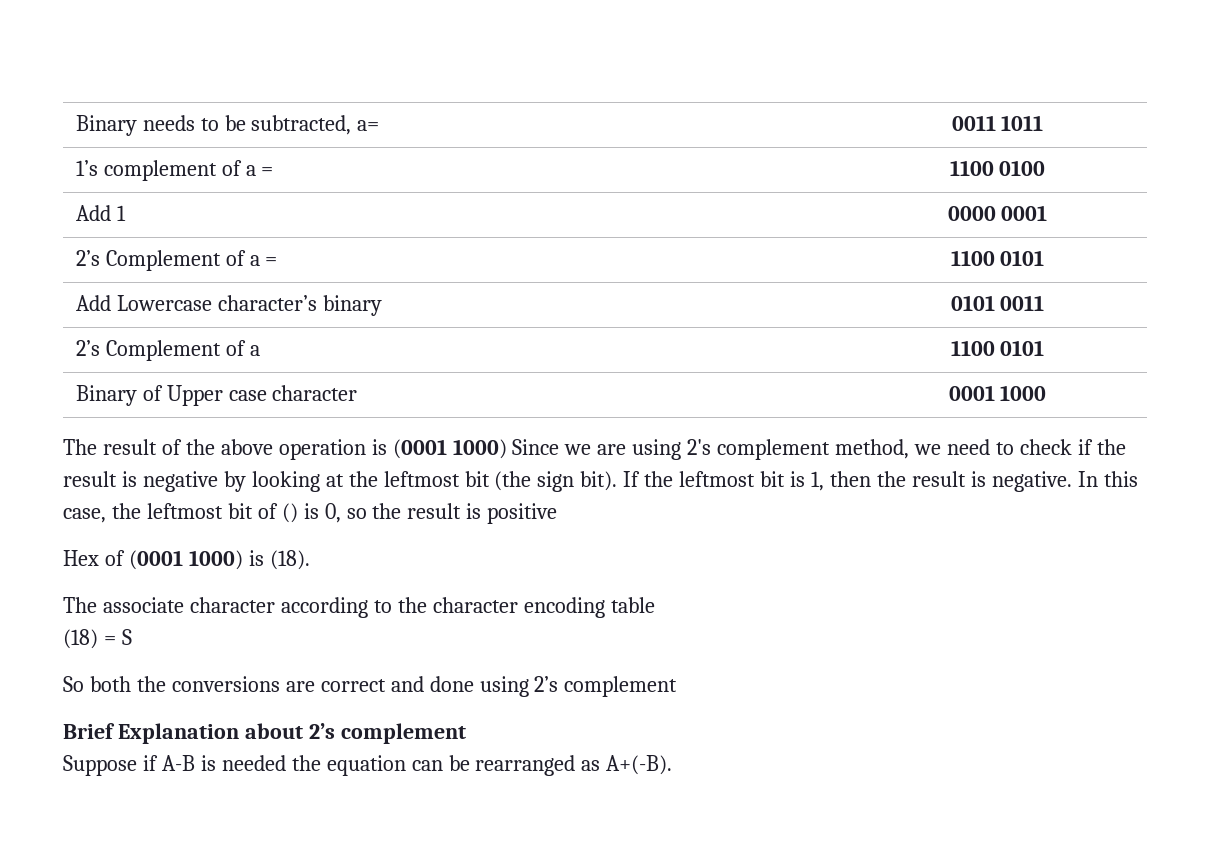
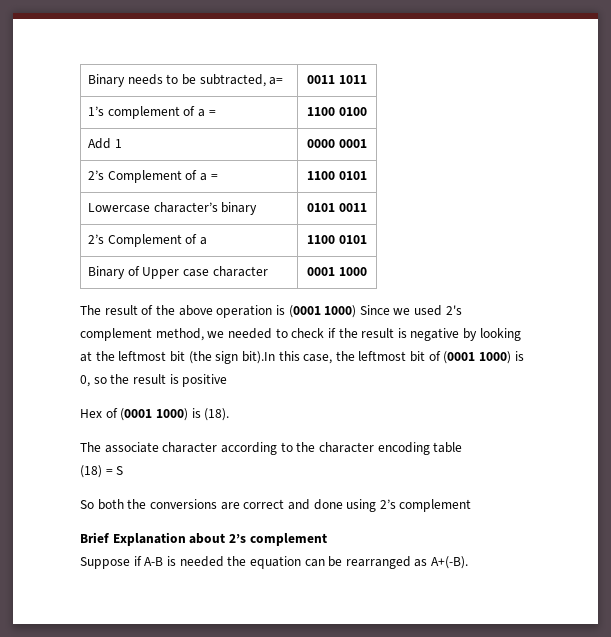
- Add Lowercase character’s binary | 0101 0011
+ Lowercase character’s binary | 0101 0011
- The result of the above operation is (0001 1000) Since we are using 2's complement method, we need to check if the result is negative by looking at the leftmost bit (the sign bit). If the leftmost bit is 1, then the result is negative. In this case, the leftmost bit of () is 0, so the result is positive
+ The result of the above operation is (0001 1000) Since we used 2's complement method, we needed to check if the result is negative by looking at the leftmost bit (the sign bit).In this case, the leftmost bit of (0001 1000) is 0, so the result is positive

